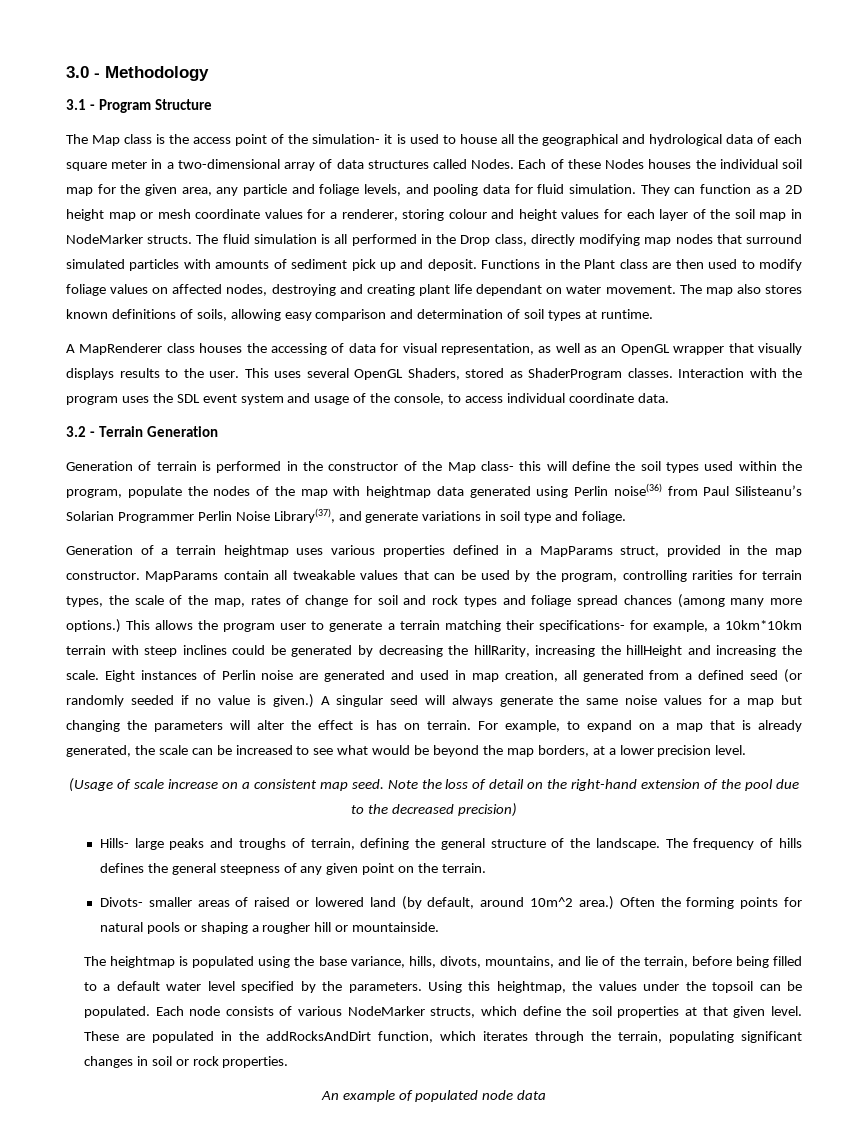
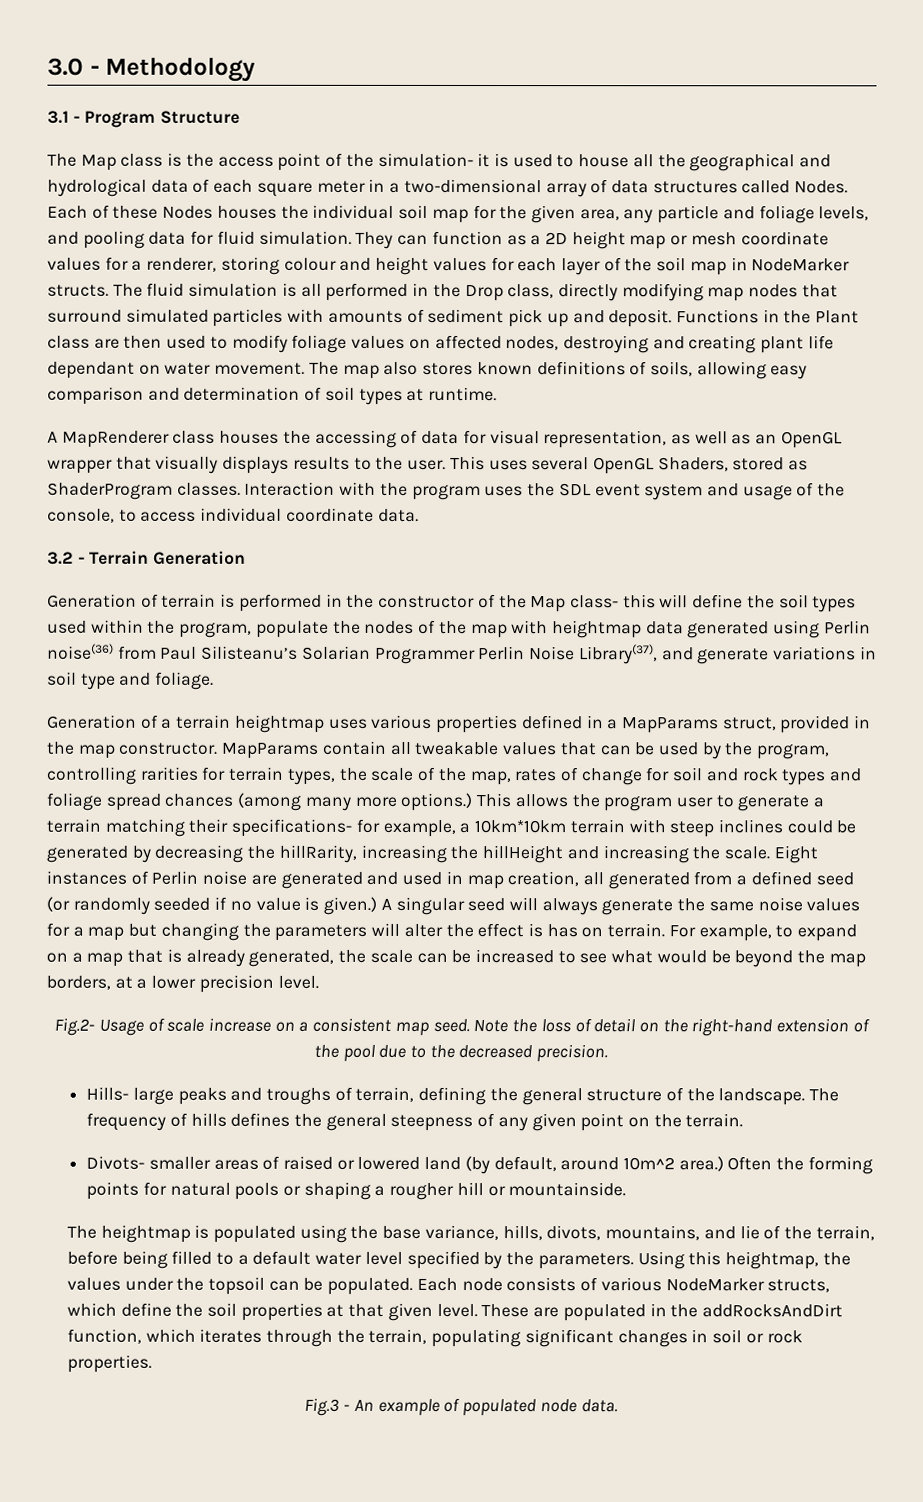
- (Usage of scale increase on a consistent map seed.
+ Fig.2- Usage of scale increase on a consistent map seed.
- Note the loss of detail on the right-hand extension of the pool due to the decreased precision)
+ Note the loss of detail on the right-hand extension of the pool due to the decreased precision.
- An example of populated node data
+ Fig.3 - An example of populated node data.

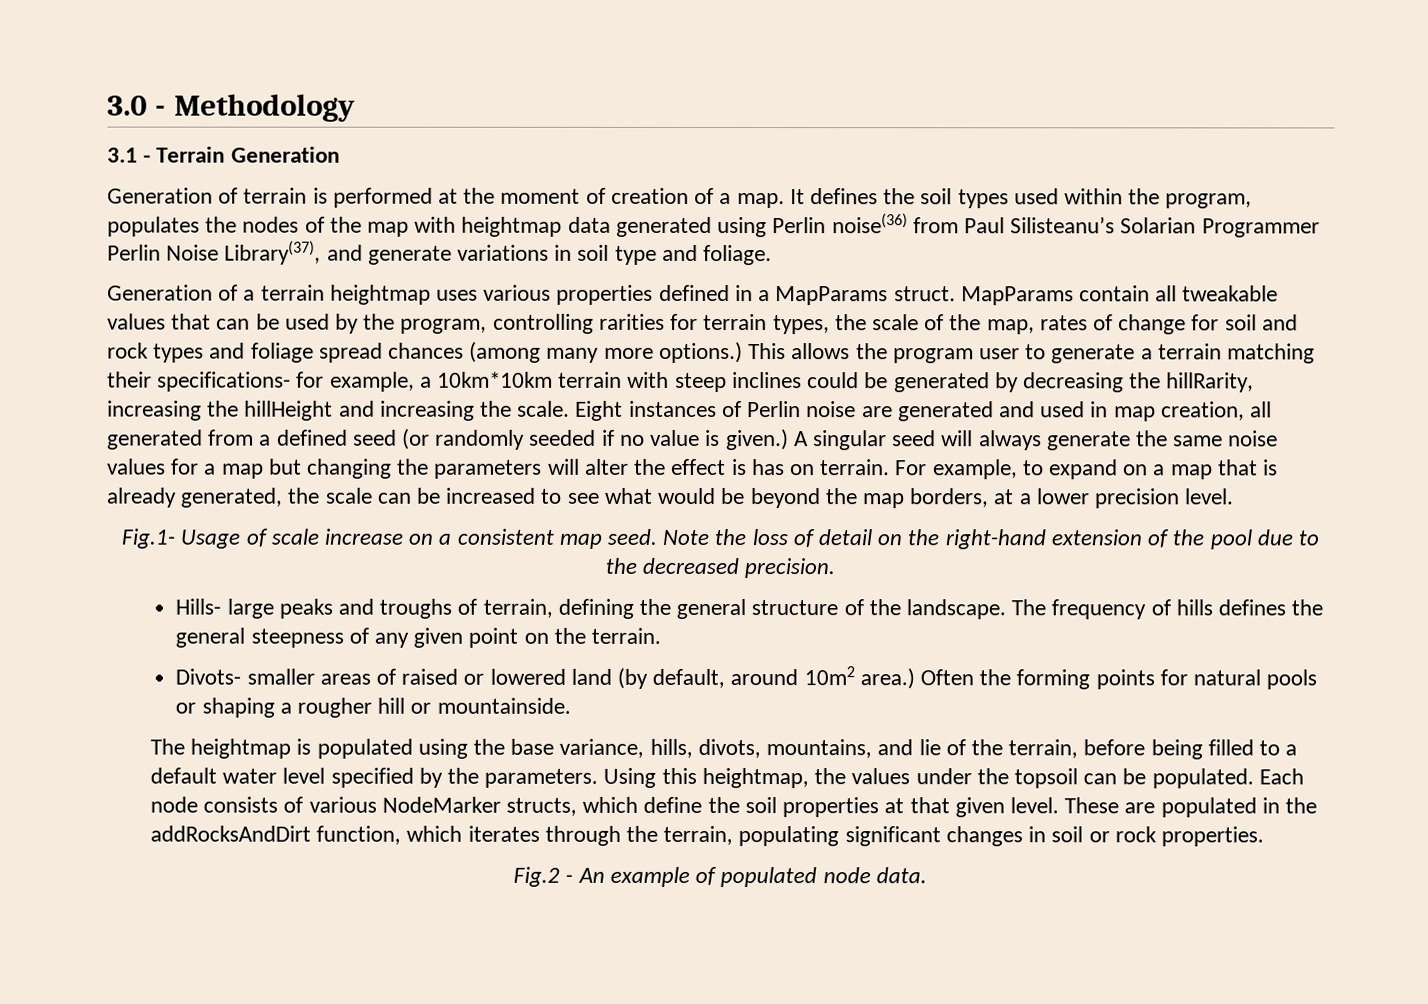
- 3.1 - Program Structure
- The Map class is the access point of the simulation- it is used to house all the geographical and hydrological data of each square meter in a two-dimensional array of data structures called Nodes. Each of these Nodes houses the individual soil map for the given area, any particle and foliage levels, and pooling data for fluid simulation. They can function as a 2D height map or mesh coordinate values for a renderer, storing colour and height values for each layer of the soil map in NodeMarker structs. The fluid simulation is all performed in the Drop class, directly modifying map nodes that surround simulated particles with amounts of sediment pick up and deposit. Functions in the Plant class are then used to modify foliage values on affected nodes, destroying and creating plant life dependant on water movement. The map also stores known definitions of soils, allowing easy comparison and determination of soil types at runtime.
- A MapRenderer class houses the accessing of data for visual representation, as well as an OpenGL wrapper that visually displays results to the user. This uses several OpenGL Shaders, stored as ShaderProgram classes. Interaction with the program uses the SDL event system and usage of the console, to access individual coordinate data.
- 3.2 - Terrain Generation
+ 3.1 - Terrain Generation
- Generation of terrain is performed in the constructor of the Map class- this will define the soil types used within the program, populate the nodes of the map with heightmap data generated using Perlin noise(36) from Paul Silisteanu’s Solarian Programmer Perlin Noise Library(37), and generate variations in soil type and foliage.
+ Generation of terrain is performed at the moment of creation of a map. It defines the soil types used within the program, populates the nodes of the map with heightmap data generated using Perlin noise(36) from Paul Silisteanu’s Solarian Programmer Perlin Noise Library(37), and generate variations in soil type and foliage.
- Generation of a terrain heightmap uses various properties defined in a MapParams struct, provided in the map constructor.
+ Generation of a terrain heightmap uses various properties defined in a MapParams struct.
- Fig.2- Usage of scale increase on a consistent map seed.
+ Fig.1- Usage of scale increase on a consistent map seed.
- Divots- smaller areas of raised or lowered land (by default, around 10m^2 area.)
+ Divots- smaller areas of raised or lowered land (by default, around 10m2 area.)
- Fig.3 - An example of populated node data.
+ Fig.2 - An example of populated node data.

